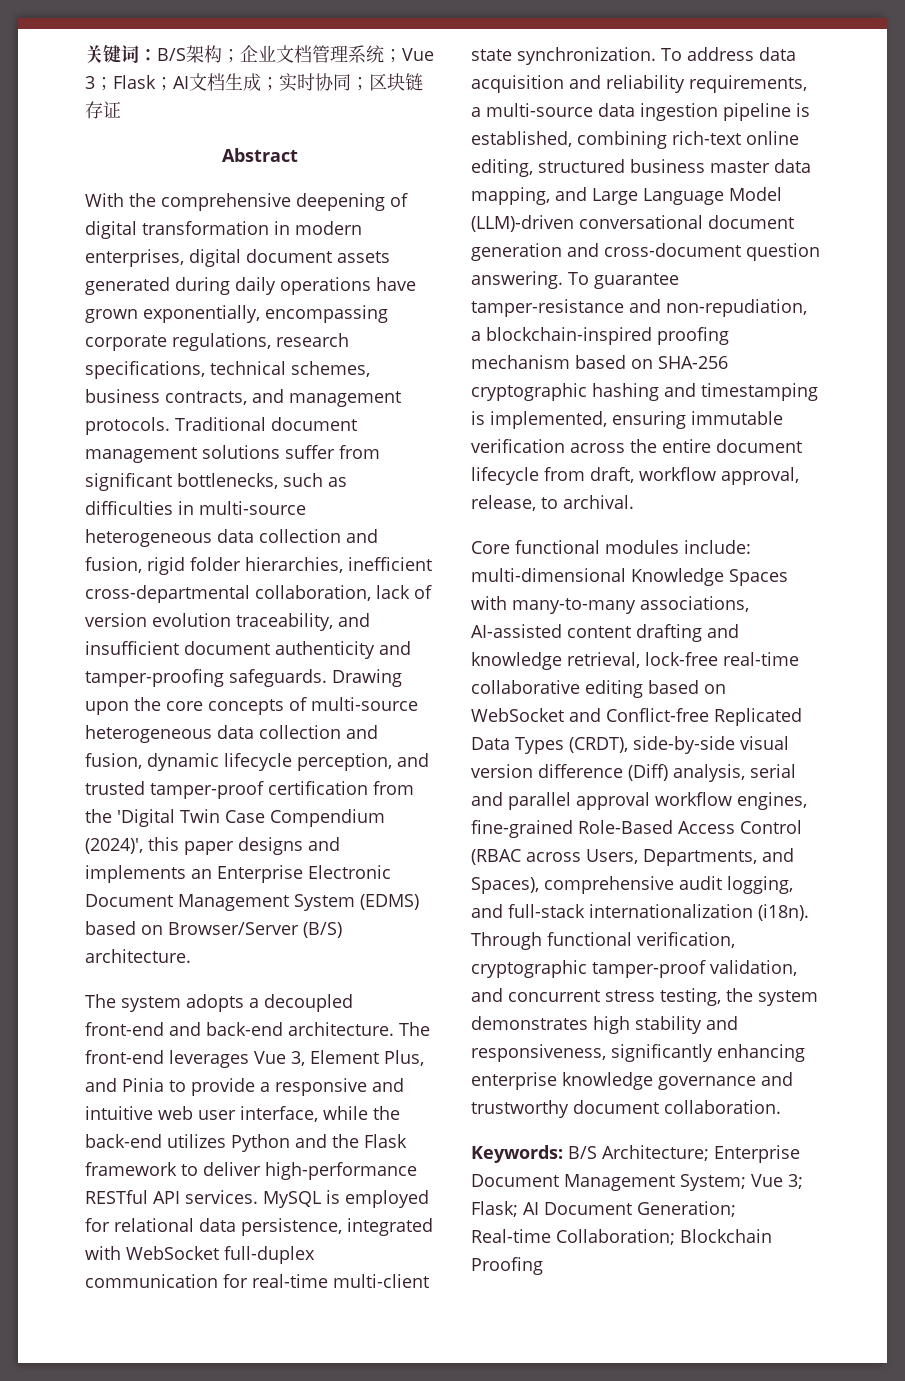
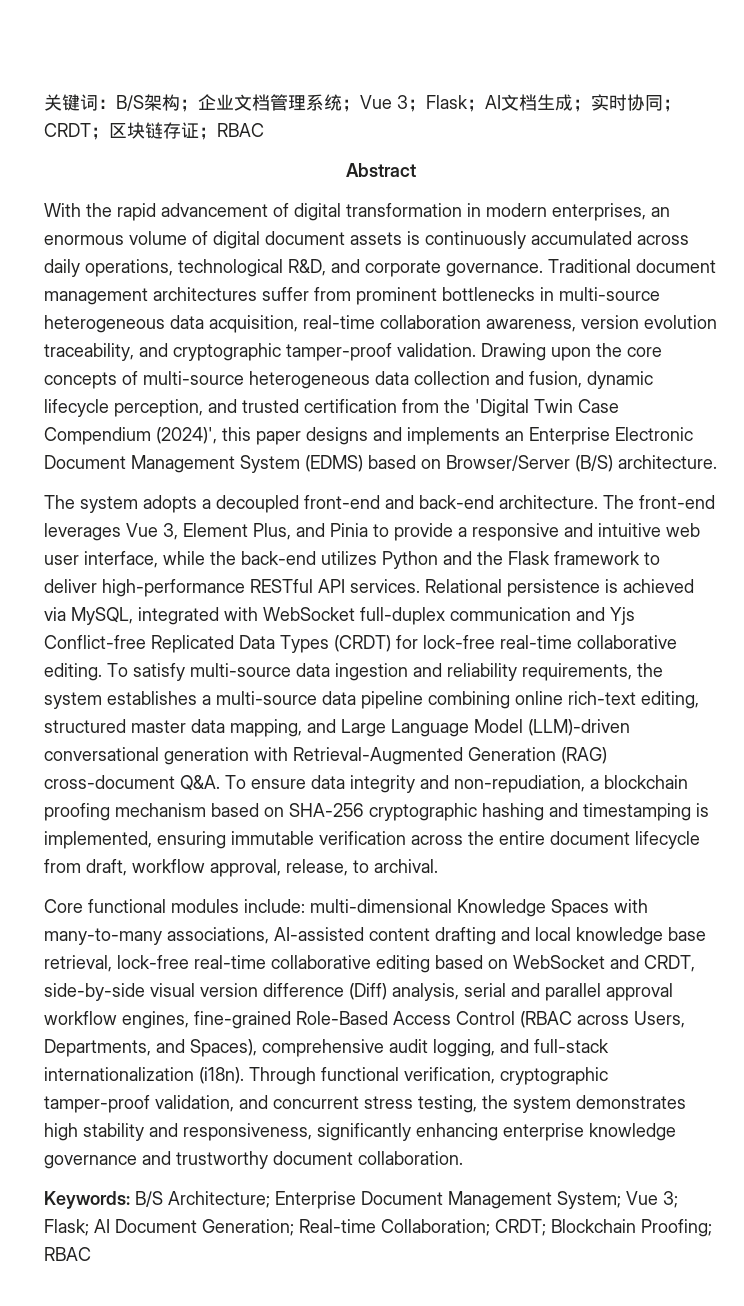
- 关键词：B/S架构；企业文档管理系统；Vue 3；Flask；AI文档生成；实时协同；区块链存证
+ 关键词：B/S架构；企业文档管理系统；Vue 3；Flask；AI文档生成；实时协同；CRDT；区块链存证；RBAC
- With the comprehensive deepening of digital transformation in modern enterprises, digital document assets generated during daily operations have grown exponentially, encompassing corporate regulations, research specifications, technical schemes, business contracts, and management protocols.
+ With the rapid advancement of digital transformation in modern enterprises, an enormous volume of digital document assets is continuously accumulated across daily operations, technological R&D, and corporate governance.
- Traditional document management solutions suffer from significant bottlenecks, such as difficulties in multi-source heterogeneous data collection and fusion, rigid folder hierarchies, inefficient cross-departmental collaboration, lack of version evolution traceability, and insufficient document authenticity and tamper-proofing safeguards.
+ Traditional document management architectures suffer from prominent bottlenecks in multi-source heterogeneous data acquisition, real-time collaboration awareness, version evolution traceability, and cryptographic tamper-proof validation.
- Drawing upon the core concepts of multi-source heterogeneous data collection and fusion, dynamic lifecycle perception, and trusted tamper-proof certification from the 'Digital Twin Case Compendium (2024)', this paper designs and implements an Enterprise Electronic Document Management System (EDMS) based on Browser/Server (B/S) architecture.
+ Drawing upon the core concepts of multi-source heterogeneous data collection and fusion, dynamic lifecycle perception, and trusted certification from the 'Digital Twin Case Compendium (2024)', this paper designs and implements an Enterprise Electronic Document Management System (EDMS) based on Browser/Server (B/S) architecture.
- MySQL is employed for relational data persistence, integrated with WebSocket full-duplex communication for real-time multi-client state synchronization. To address data acquisition and reliability requirements, a multi-source data ingestion pipeline is established, combining rich-text online editing, structured business master data mapping, and Large Language Model (LLM)-driven conversational document generation and cross-document question answering. To guarantee tamper-resistance and non-repudiation, a blockchain-inspired proofing mechanism based on SHA-256 cryptographic hashing and timestamping is implemented, ensuring immutable verification across the entire document lifecycle from draft, workflow approval, release, to archival.
+ Relational persistence is achieved via MySQL, integrated with WebSocket full-duplex communication and Yjs Conflict-free Replicated Data Types (CRDT) for lock-free real-time collaborative editing. To satisfy multi-source data ingestion and reliability requirements, the system establishes a multi-source data pipeline combining online rich-text editing, structured master data mapping, and Large Language Model (LLM)-driven conversational generation with Retrieval-Augmented Generation (RAG) cross-document Q&A. To ensure data integrity and non-repudiation, a blockchain proofing mechanism based on SHA-256 cryptographic hashing and timestamping is implemented, ensuring immutable verification across the entire document lifecycle from draft, workflow approval, release, to archival.
- Core functional modules include: multi-dimensional Knowledge Spaces with many-to-many associations, AI-assisted content drafting and knowledge retrieval, lock-free real-time collaborative editing based on WebSocket and Conflict-free Replicated Data Types (CRDT), side-by-side visual version difference (Diff) analysis, serial and parallel approval workflow engines, fine-grained Role-Based Access Control (RBAC across Users, Departments, and Spaces), comprehensive audit logging, and full-stack internationalization (i18n).
+ Core functional modules include: multi-dimensional Knowledge Spaces with many-to-many associations, AI-assisted content drafting and local knowledge base retrieval, lock-free real-time collaborative editing based on WebSocket and CRDT, side-by-side visual version difference (Diff) analysis, serial and parallel approval workflow engines, fine-grained Role-Based Access Control (RBAC across Users, Departments, and Spaces), comprehensive audit logging, and full-stack internationalization (i18n).
- Keywords: B/S Architecture; Enterprise Document Management System; Vue 3; Flask; AI Document Generation; Real-time Collaboration; Blockchain Proofing
+ Keywords: B/S Architecture; Enterprise Document Management System; Vue 3; Flask; AI Document Generation; Real-time Collaboration; CRDT; Blockchain Proofing; RBAC

